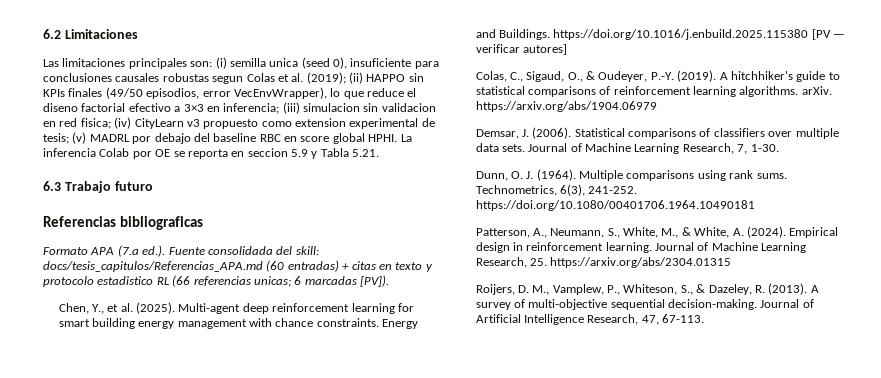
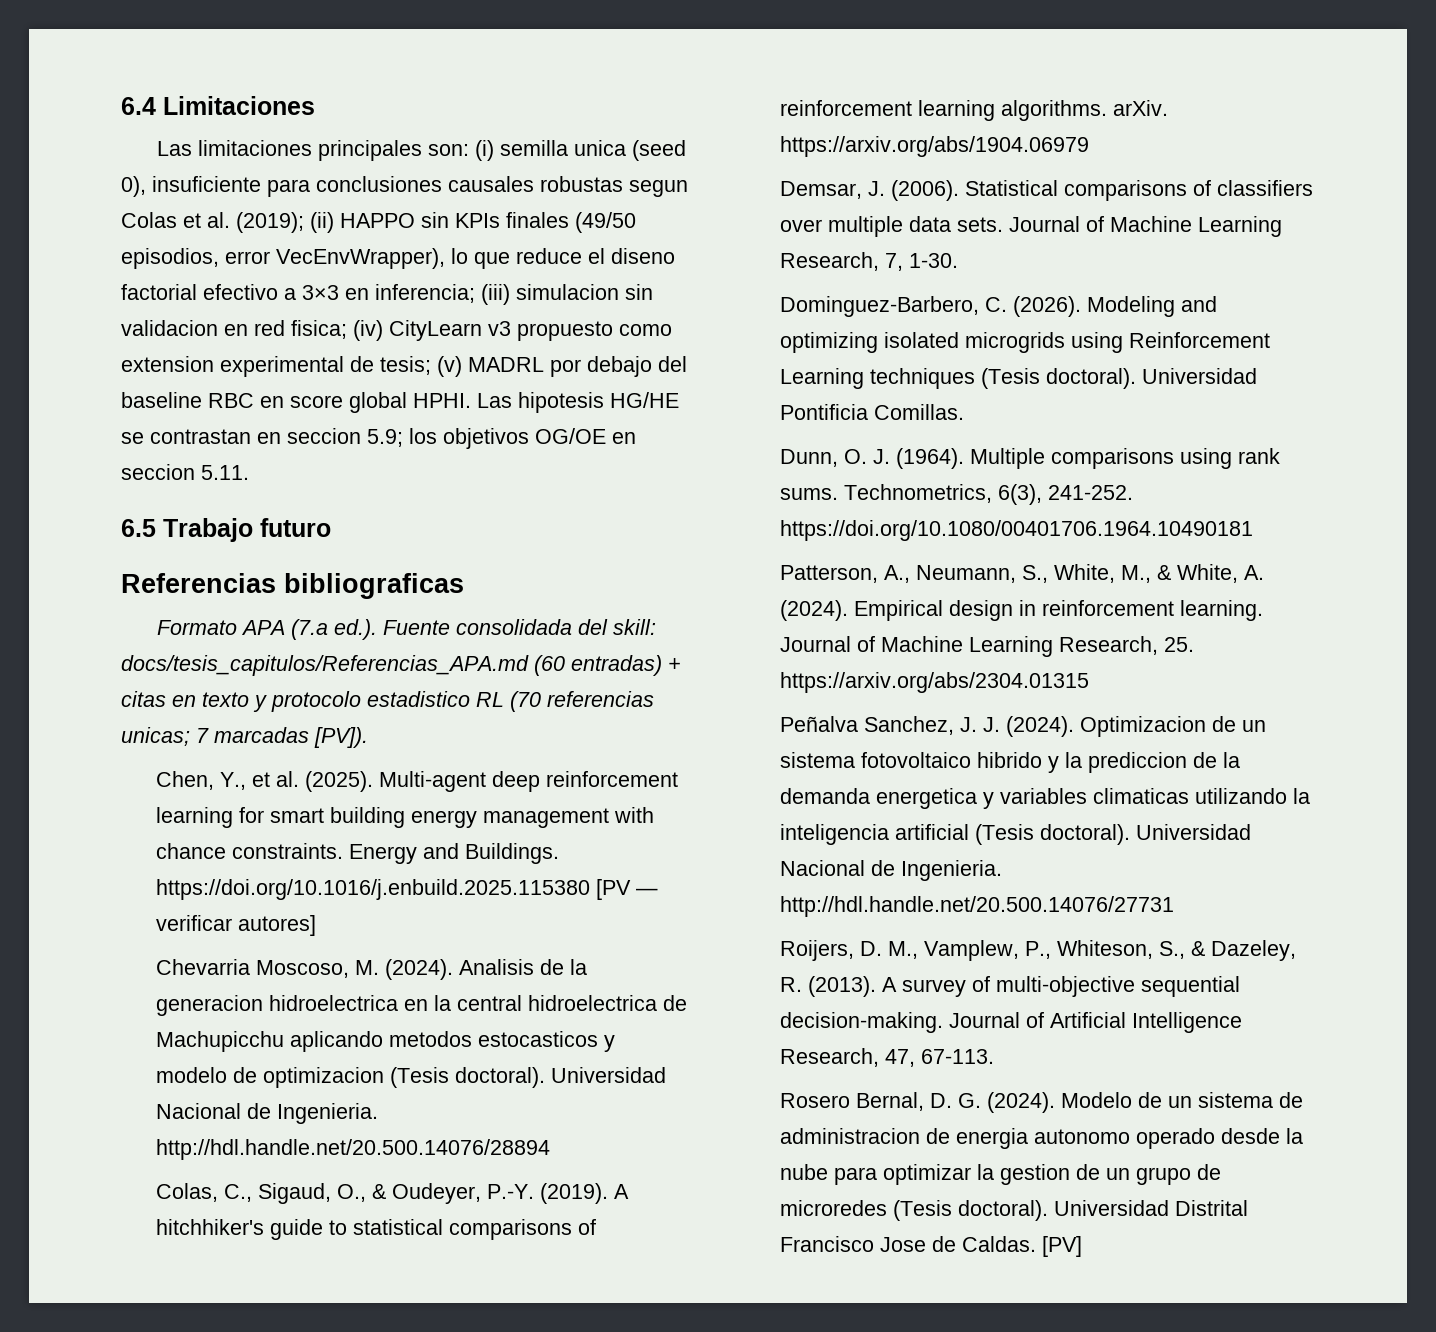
- 6.2 Limitaciones
+ 6.4 Limitaciones
- La inferencia Colab por OE se reporta en seccion 5.9 y Tabla 5.21.
- 6.3 Trabajo futuro
+ Las hipotesis HG/HE se contrastan en seccion 5.9; los objetivos OG/OE en seccion 5.11.
+ 6.5 Trabajo futuro
- Formato APA (7.a ed.). Fuente consolidada del skill: docs/tesis_capitulos/Referencias_APA.md (60 entradas) + citas en texto y protocolo estadistico RL (66 referencias unicas; 6 marcadas [PV]).
+ Formato APA (7.a ed.). Fuente consolidada del skill: docs/tesis_capitulos/Referencias_APA.md (60 entradas) + citas en texto y protocolo estadistico RL (70 referencias unicas; 7 marcadas [PV]).
+ Chevarria Moscoso, M. (2024). Analisis de la generacion hidroelectrica en la central hidroelectrica de Machupicchu aplicando metodos estocasticos y modelo de optimizacion (Tesis doctoral). Universidad Nacional de Ingenieria. http://hdl.handle.net/20.500.14076/28894
+ Dominguez-Barbero, C. (2026). Modeling and optimizing isolated microgrids using Reinforcement Learning techniques (Tesis doctoral). Universidad Pontificia Comillas.
+ Peñalva Sanchez, J. J. (2024). Optimizacion de un sistema fotovoltaico hibrido y la prediccion de la demanda energetica y variables climaticas utilizando la inteligencia artificial (Tesis doctoral). Universidad Nacional de Ingenieria. http://hdl.handle.net/20.500.14076/27731
+ Rosero Bernal, D. G. (2024). Modelo de un sistema de administracion de energia autonomo operado desde la nube para optimizar la gestion de un grupo de microredes (Tesis doctoral). Universidad Distrital Francisco Jose de Caldas. [PV]

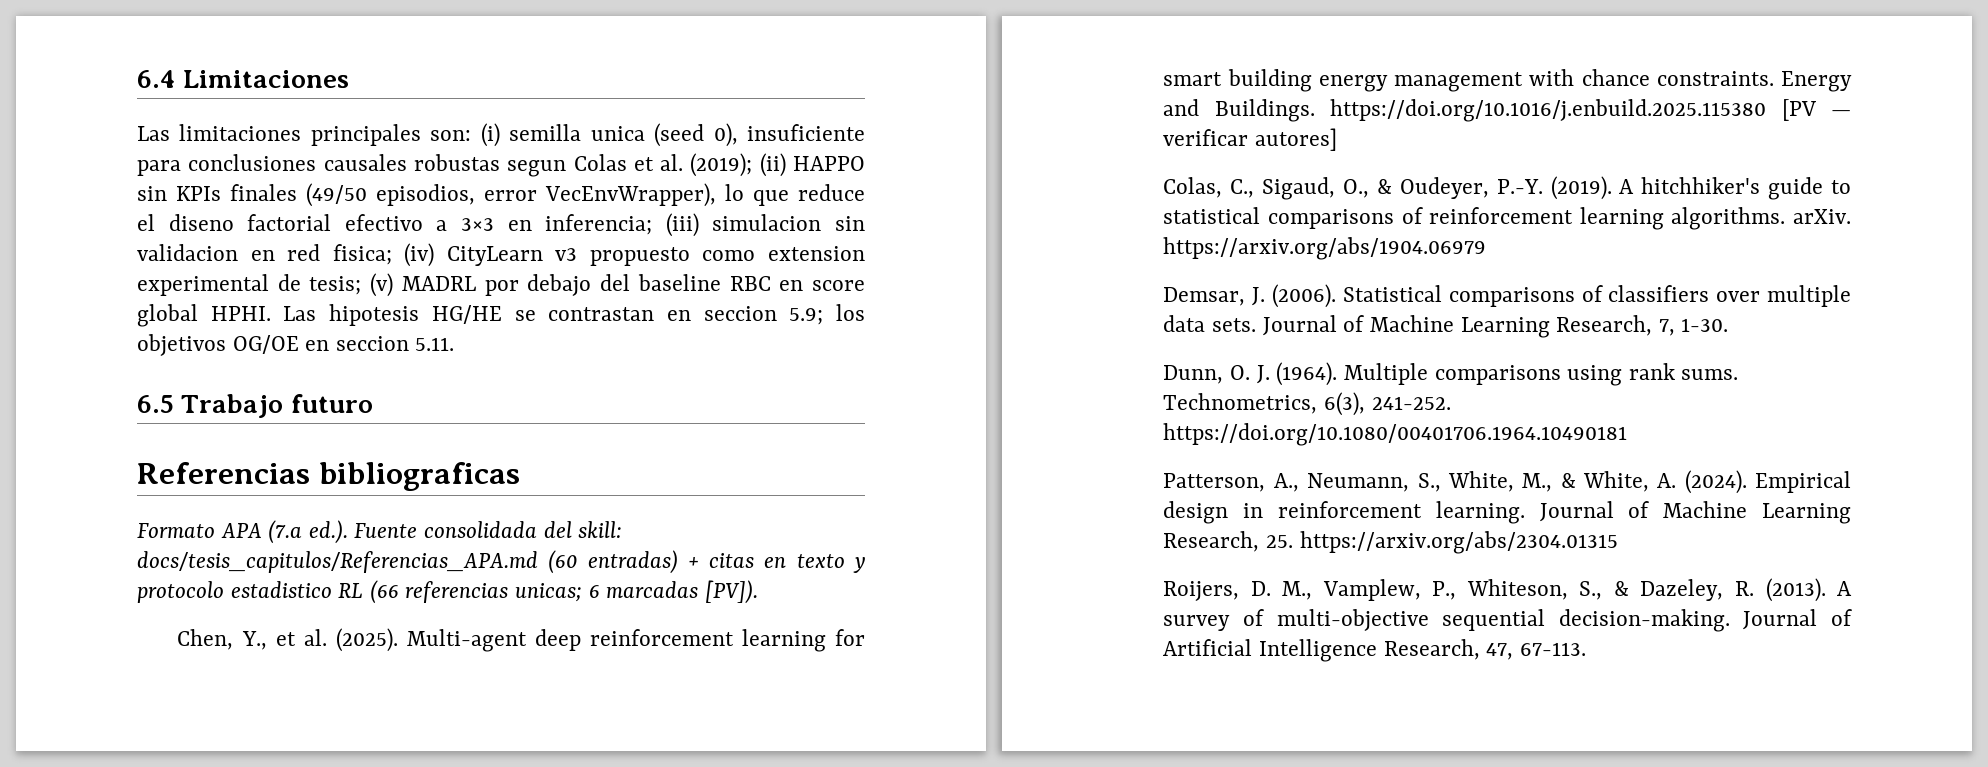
- Formato APA (7.a ed.). Fuente consolidada del skill: docs/tesis_capitulos/Referencias_APA.md (60 entradas) + citas en texto y protocolo estadistico RL (70 referencias unicas; 7 marcadas [PV]).
+ Formato APA (7.a ed.). Fuente consolidada del skill: docs/tesis_capitulos/Referencias_APA.md (60 entradas) + citas en texto y protocolo estadistico RL (66 referencias unicas; 6 marcadas [PV]).
- Chevarria Moscoso, M. (2024). Analisis de la generacion hidroelectrica en la central hidroelectrica de Machupicchu aplicando metodos estocasticos y modelo de optimizacion (Tesis doctoral). Universidad Nacional de Ingenieria. http://hdl.handle.net/20.500.14076/28894
- Dominguez-Barbero, C. (2026). Modeling and optimizing isolated microgrids using Reinforcement Learning techniques (Tesis doctoral). Universidad Pontificia Comillas.
- Peñalva Sanchez, J. J. (2024). Optimizacion de un sistema fotovoltaico hibrido y la prediccion de la demanda energetica y variables climaticas utilizando la inteligencia artificial (Tesis doctoral). Universidad Nacional de Ingenieria. http://hdl.handle.net/20.500.14076/27731
- Rosero Bernal, D. G. (2024). Modelo de un sistema de administracion de energia autonomo operado desde la nube para optimizar la gestion de un grupo de microredes (Tesis doctoral). Universidad Distrital Francisco Jose de Caldas. [PV]

